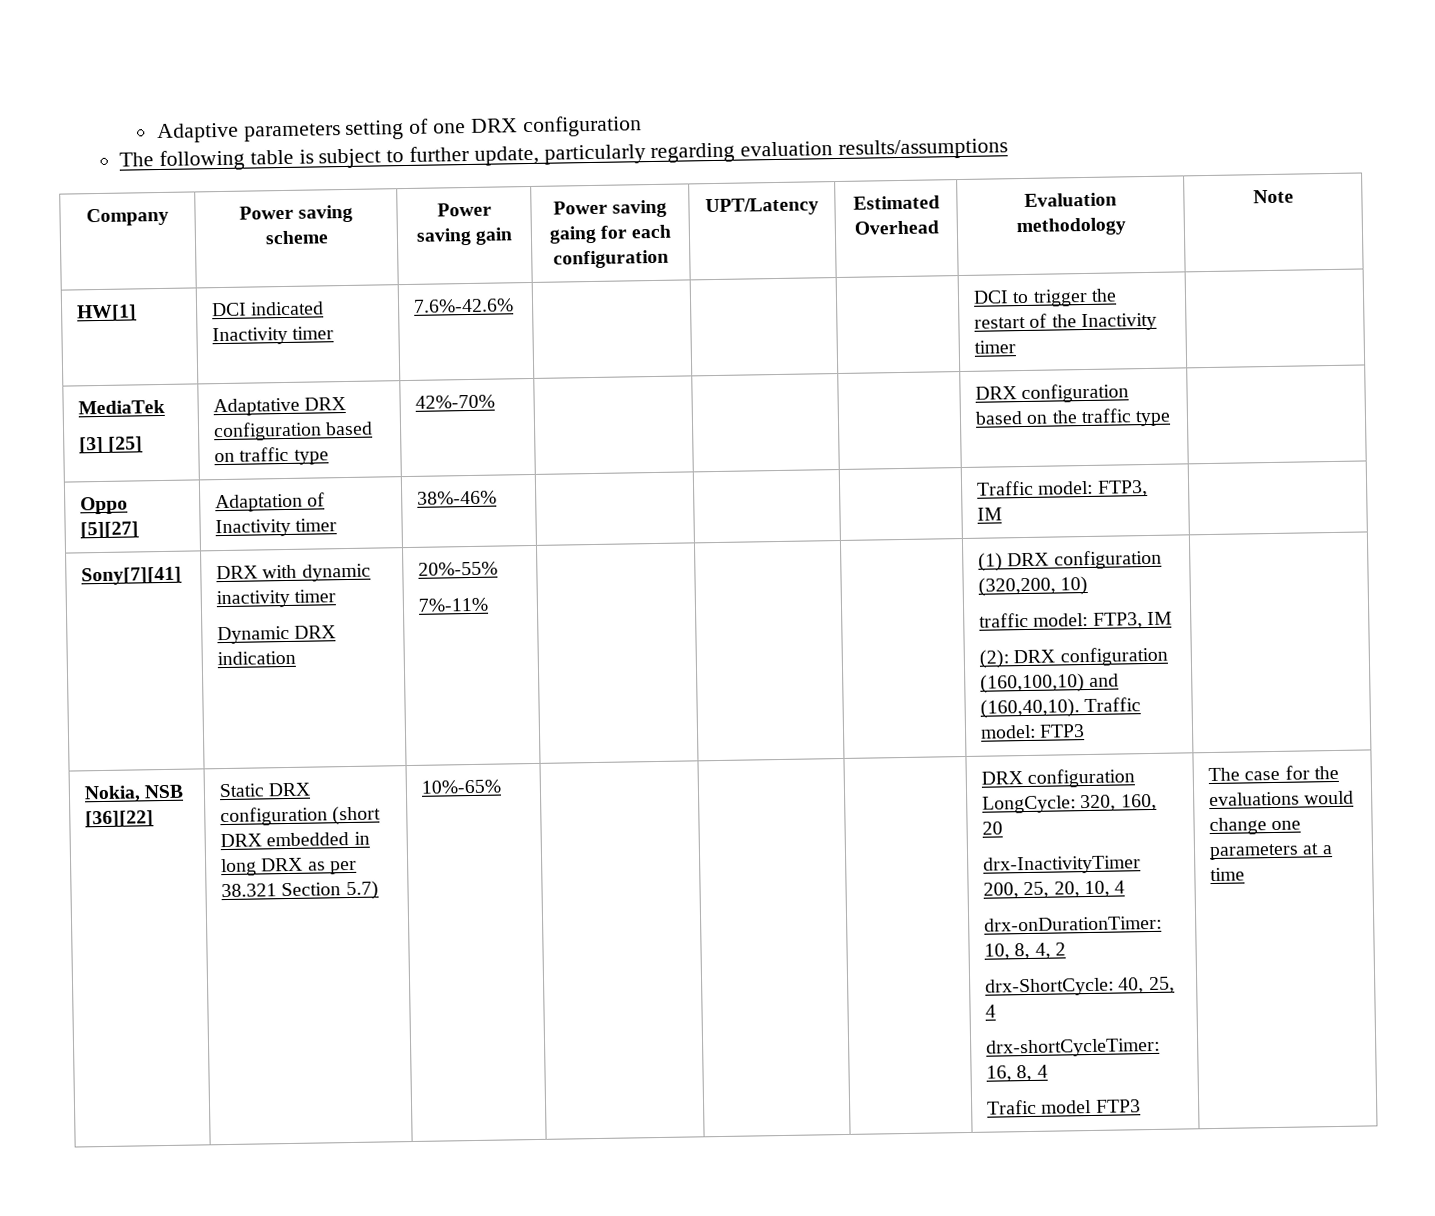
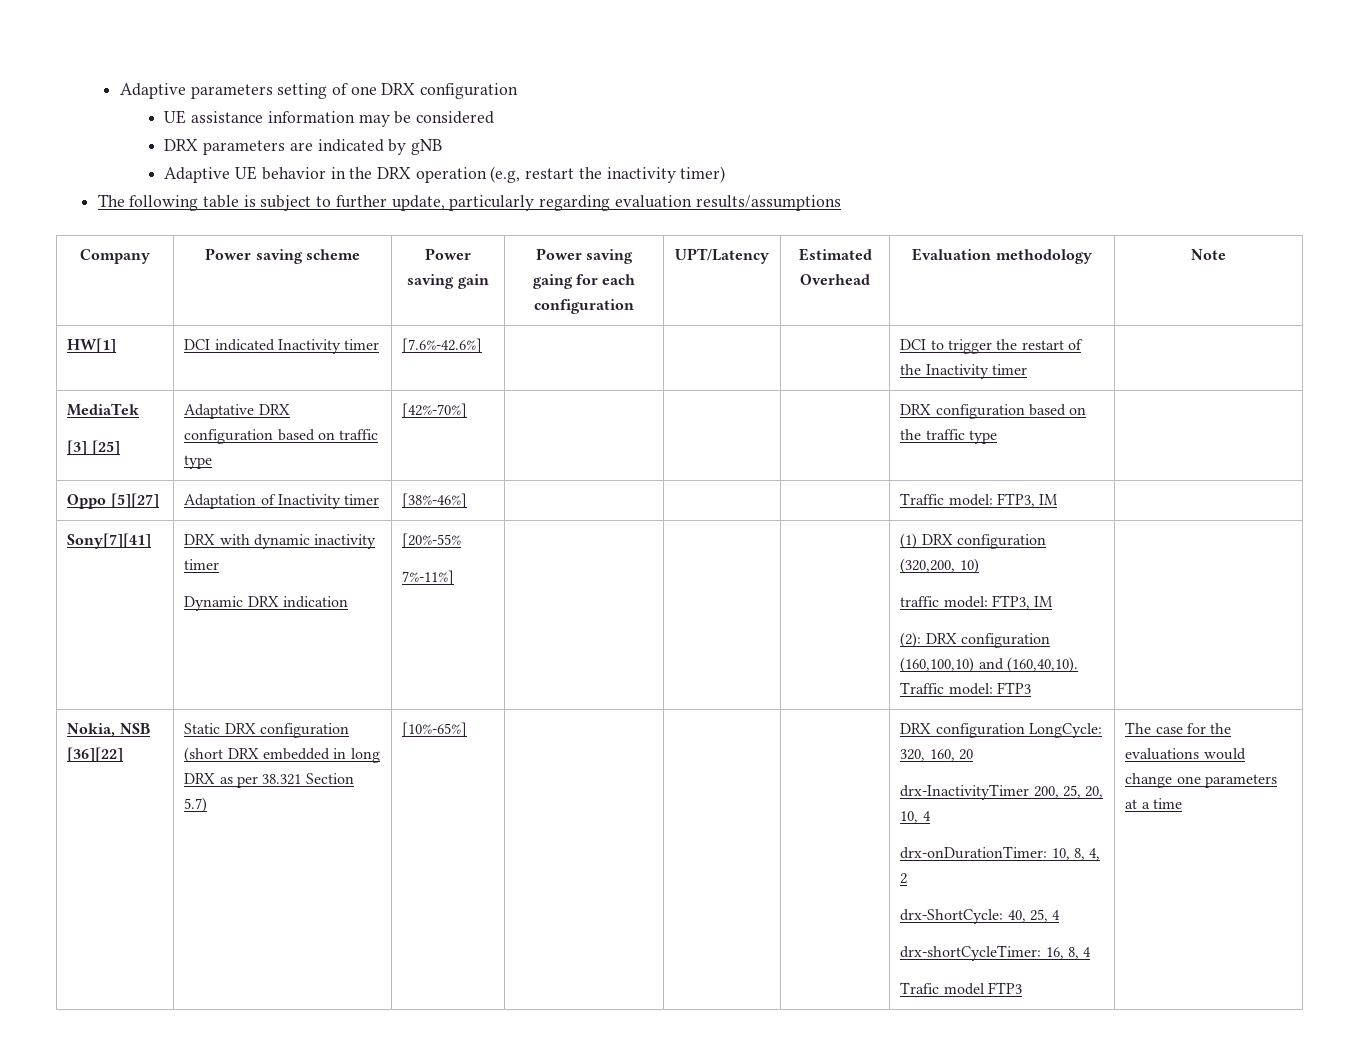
+ UE assistance information may be considered
+ DRX parameters are indicated by gNB
+ Adaptive UE behavior in the DRX operation (e.g, restart the inactivity timer)
- HW[1] | DCI indicated Inactivity timer | 7.6%-42.6% | | | | DCI to trigger the restart of the Inactivity timer |
+ HW[1] | DCI indicated Inactivity timer | [7.6%-42.6%] | | | | DCI to trigger the restart of the Inactivity timer |
  MediaTek
- [3] [25] | Adaptative DRX configuration based on traffic type | 42%-70% | | | | DRX configuration based on the traffic type |
+ [3] [25] | Adaptative DRX configuration based on traffic type | [42%-70%] | | | | DRX configuration based on the traffic type |
- Oppo [5][27] | Adaptation of Inactivity timer | 38%-46% | | | | Traffic model: FTP3, IM |
+ Oppo [5][27] | Adaptation of Inactivity timer | [38%-46%] | | | | Traffic model: FTP3, IM |
  Sony[7][41] | DRX with dynamic inactivity timer
- Dynamic DRX indication | 20%-55%
- 7%-11% | | | | (1) DRX configuration (320,200, 10)
+ Dynamic DRX indication | [20%-55%
+ 7%-11%] | | | | (1) DRX configuration (320,200, 10)
- 10%-65%
+ [10%-65%]

